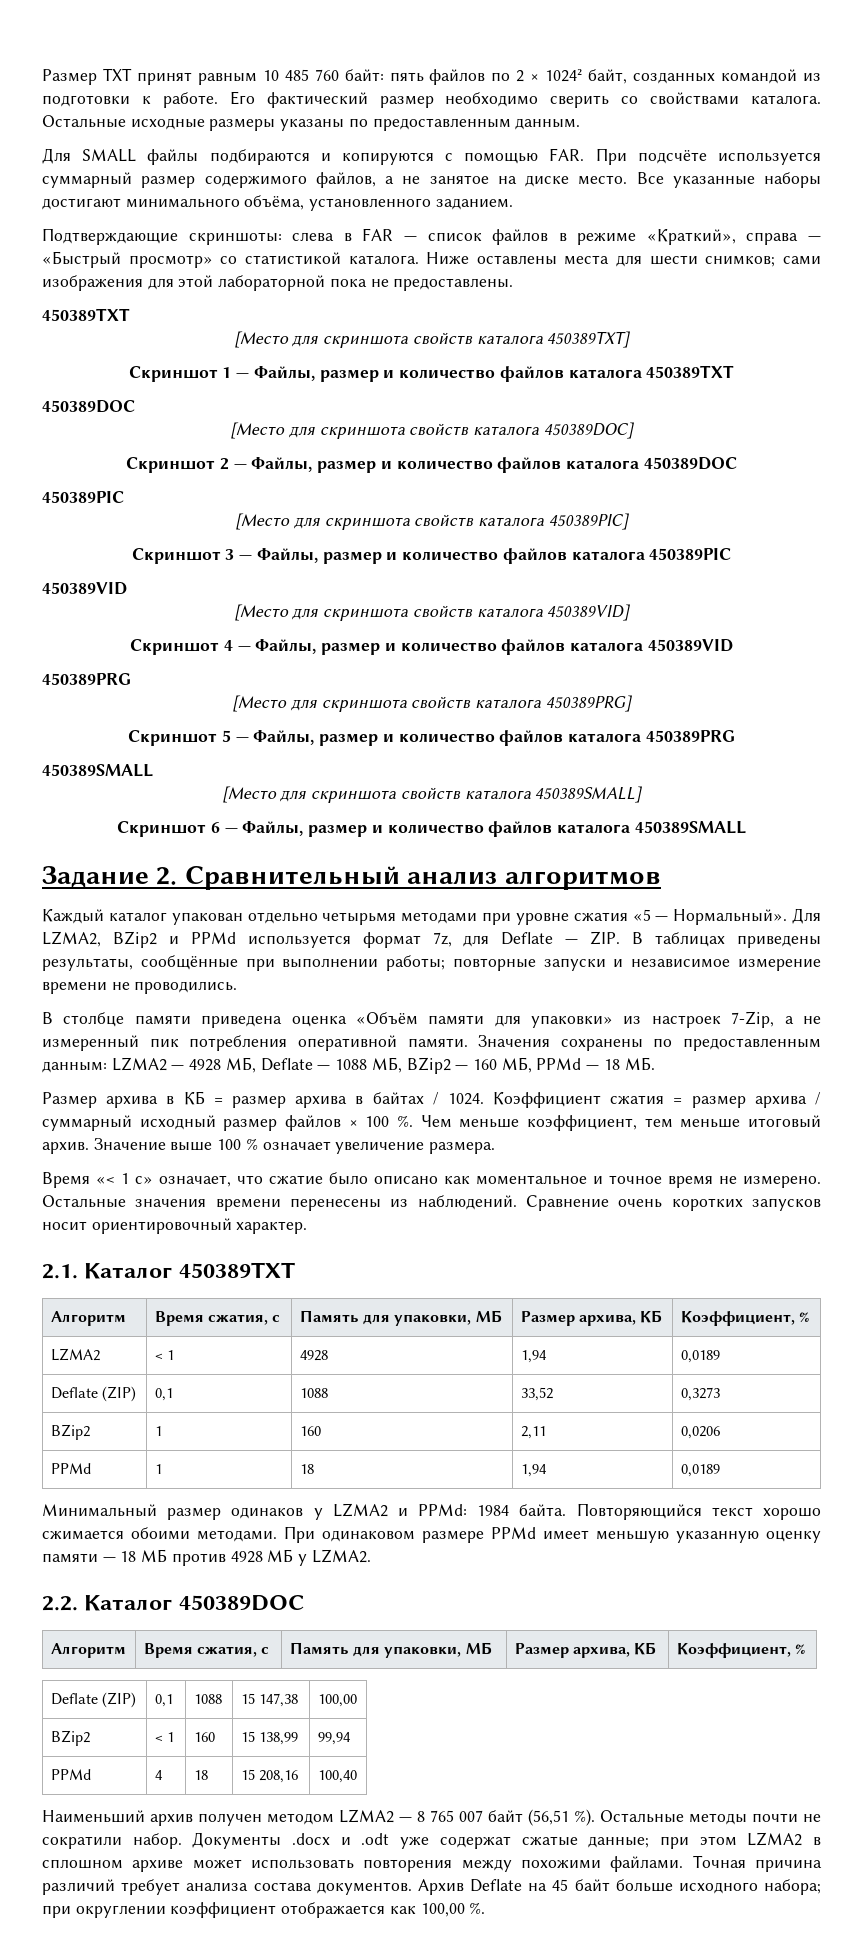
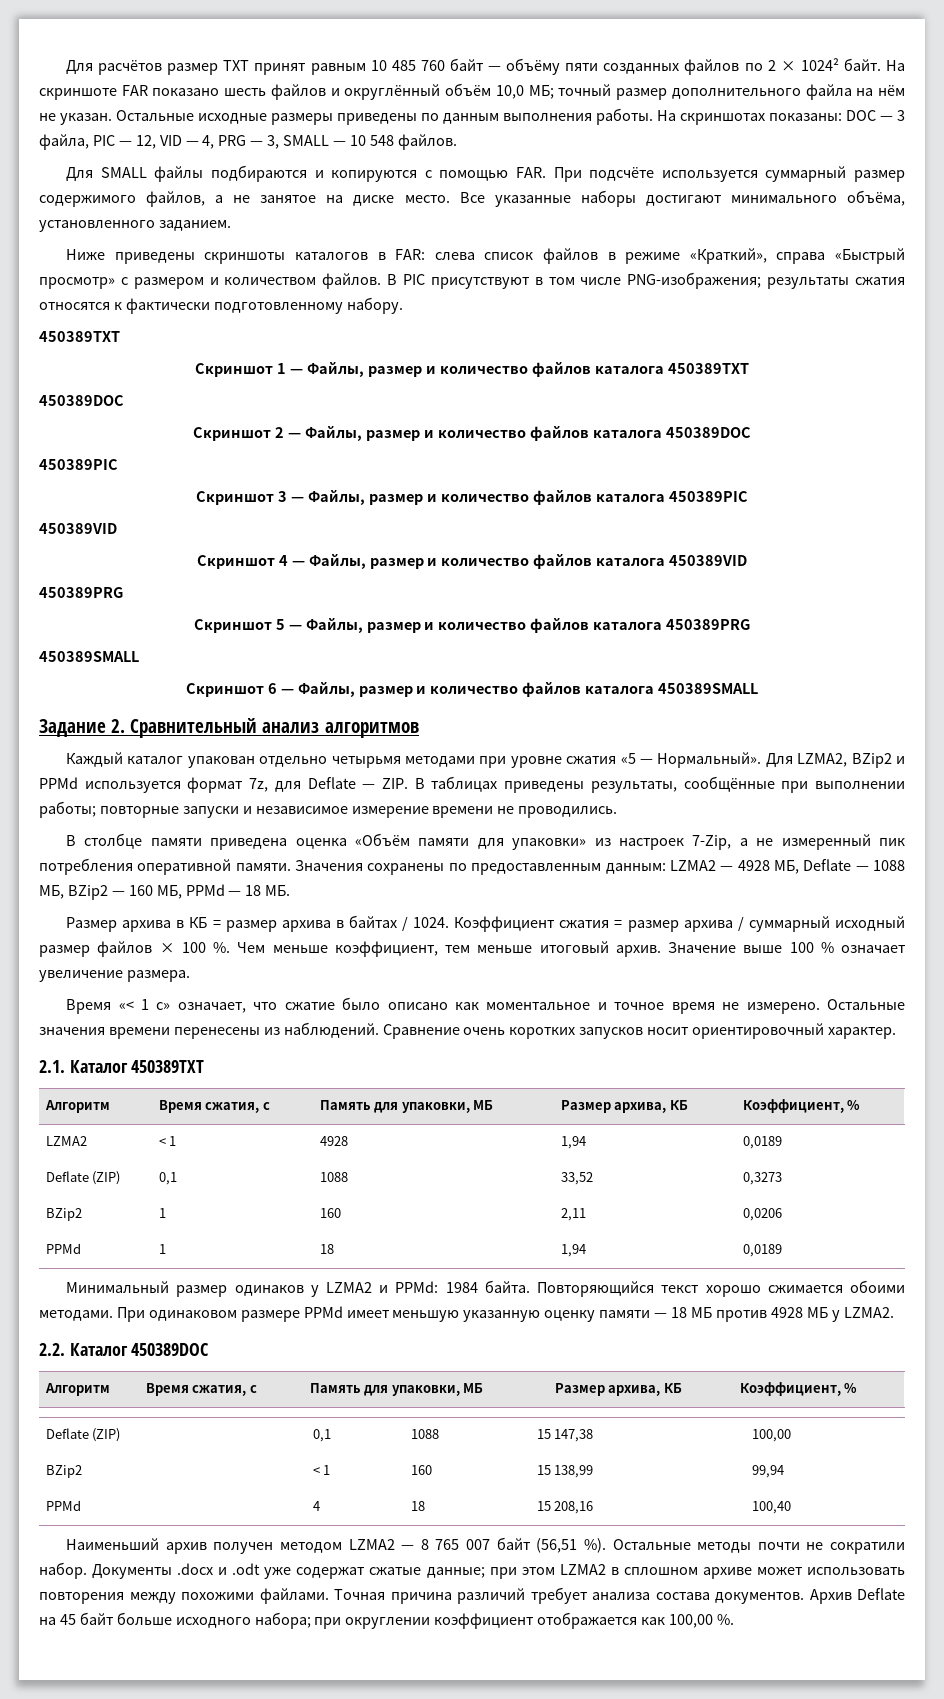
- Размер TXT принят равным 10 485 760 байт: пять файлов по 2 × 1024² байт, созданных командой из подготовки к работе. Его фактический размер необходимо сверить со свойствами каталога. Остальные исходные размеры указаны по предоставленным данным.
+ Для расчётов размер TXT принят равным 10 485 760 байт — объёму пяти созданных файлов по 2 × 1024² байт. На скриншоте FAR показано шесть файлов и округлённый объём 10,0 МБ; точный размер дополнительного файла на нём не указан. Остальные исходные размеры приведены по данным выполнения работы. На скриншотах показаны: DOC — 3 файла, PIC — 12, VID — 4, PRG — 3, SMALL — 10 548 файлов.
- Подтверждающие скриншоты: слева в FAR — список файлов в режиме «Краткий», справа — «Быстрый просмотр» со статистикой каталога. Ниже оставлены места для шести снимков; сами изображения для этой лабораторной пока не предоставлены.
+ Ниже приведены скриншоты каталогов в FAR: слева список файлов в режиме «Краткий», справа «Быстрый просмотр» с размером и количеством файлов. В PIC присутствуют в том числе PNG-изображения; результаты сжатия относятся к фактически подготовленному набору.
  450389TXT
- [Место для скриншота свойств каталога 450389TXT]
- [Место для скриншота свойств каталога 450389DOC]
- [Место для скриншота свойств каталога 450389PIC]
- [Место для скриншота свойств каталога 450389VID]
- [Место для скриншота свойств каталога 450389PRG]
- [Место для скриншота свойств каталога 450389SMALL]

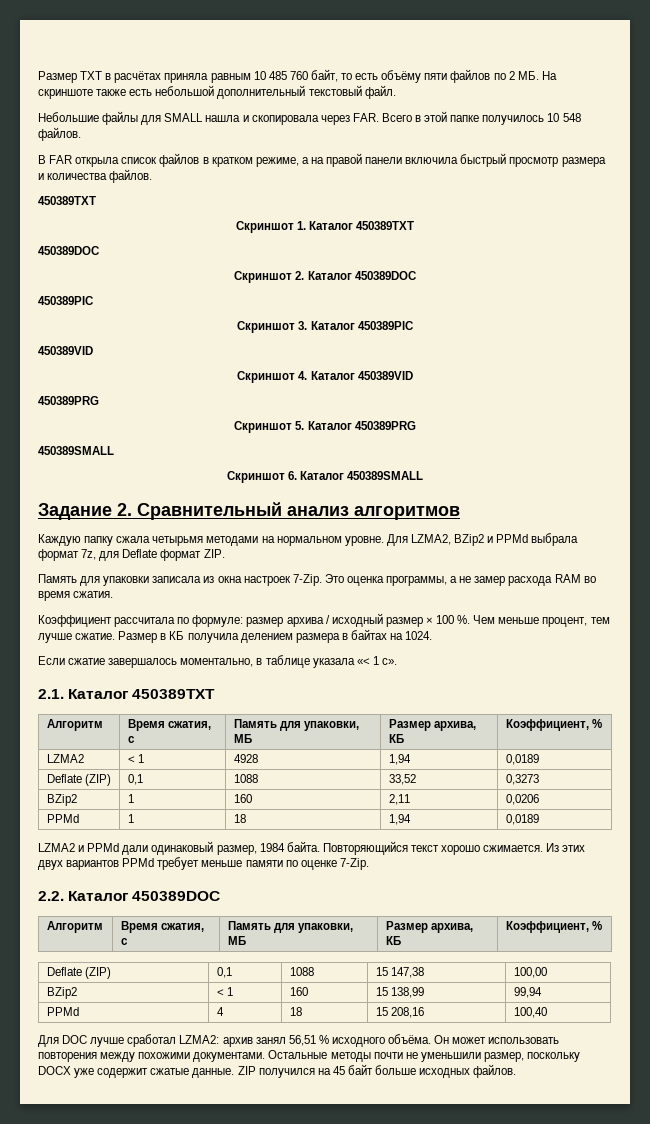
- Для расчётов размер TXT принят равным 10 485 760 байт — объёму пяти созданных файлов по 2 × 1024² байт. На скриншоте FAR показано шесть файлов и округлённый объём 10,0 МБ; точный размер дополнительного файла на нём не указан. Остальные исходные размеры приведены по данным выполнения работы. На скриншотах показаны: DOC — 3 файла, PIC — 12, VID — 4, PRG — 3, SMALL — 10 548 файлов.
- Для SMALL файлы подбираются и копируются с помощью FAR. При подсчёте используется суммарный размер содержимого файлов, а не занятое на диске место. Все указанные наборы достигают минимального объёма, установленного заданием.
- Ниже приведены скриншоты каталогов в FAR: слева список файлов в режиме «Краткий», справа «Быстрый просмотр» с размером и количеством файлов. В PIC присутствуют в том числе PNG-изображения; результаты сжатия относятся к фактически подготовленному набору.
+ Размер TXT в расчётах приняла равным 10 485 760 байт, то есть объёму пяти файлов по 2 МБ. На скриншоте также есть небольшой дополнительный текстовый файл.
+ Небольшие файлы для SMALL нашла и скопировала через FAR. Всего в этой папке получилось 10 548 файлов.
+ В FAR открыла список файлов в кратком режиме, а на правой панели включила быстрый просмотр размера и количества файлов.
  450389TXT
- Скриншот 1 — Файлы, размер и количество файлов каталога 450389TXT
+ Скриншот 1. Каталог 450389TXT
  450389DOC
- Скриншот 2 — Файлы, размер и количество файлов каталога 450389DOC
+ Скриншот 2. Каталог 450389DOC
  450389PIC
- Скриншот 3 — Файлы, размер и количество файлов каталога 450389PIC
+ Скриншот 3. Каталог 450389PIC
  450389VID
- Скриншот 4 — Файлы, размер и количество файлов каталога 450389VID
+ Скриншот 4. Каталог 450389VID
  450389PRG
- Скриншот 5 — Файлы, размер и количество файлов каталога 450389PRG
+ Скриншот 5. Каталог 450389PRG
  450389SMALL
- Скриншот 6 — Файлы, размер и количество файлов каталога 450389SMALL
+ Скриншот 6. Каталог 450389SMALL
- Каждый каталог упакован отдельно четырьмя методами при уровне сжатия «5 — Нормальный».
+ Каждую папку сжала четырьмя методами на нормальном уровне.
- Для LZMA2, BZip2 и PPMd используется формат 7z, для Deflate — ZIP. В таблицах приведены результаты, сообщённые при выполнении работы; повторные запуски и независимое измерение времени не проводились.
- В столбце памяти приведена оценка «Объём памяти для упаковки» из настроек 7-Zip, а не измеренный пик потребления оперативной памяти. Значения сохранены по предоставленным данным: LZMA2 — 4928 МБ, Deflate — 1088 МБ, BZip2 — 160 МБ, PPMd — 18 МБ.
- Размер архива в КБ = размер архива в байтах / 1024. Коэффициент сжатия = размер архива / суммарный исходный размер файлов × 100 %.
+ Для LZMA2, BZip2 и PPMd выбрала формат 7z, для Deflate формат ZIP.
+ Память для упаковки записала из окна настроек 7-Zip. Это оценка программы, а не замер расхода RAM во время сжатия.
+ Коэффициент рассчитала по формуле: размер архива / исходный размер × 100 %.
- Чем меньше коэффициент, тем меньше итоговый архив. Значение выше 100 % означает увеличение размера.
- Время «< 1 с» означает, что сжатие было описано как моментальное и точное время не измерено. Остальные значения времени перенесены из наблюдений. Сравнение очень коротких запусков носит ориентировочный характер.
+ Чем меньше процент, тем лучше сжатие. Размер в КБ получила делением размера в байтах на 1024.
+ Если сжатие завершалось моментально, в таблице указала «< 1 с».
- Минимальный размер одинаков у LZMA2 и PPMd: 1984 байта.
+ LZMA2 и PPMd дали одинаковый размер, 1984 байта.
- Повторяющийся текст хорошо сжимается обоими методами. При одинаковом размере PPMd имеет меньшую указанную оценку памяти — 18 МБ против 4928 МБ у LZMA2.
+ Повторяющийся текст хорошо сжимается. Из этих двух вариантов PPMd требует меньше памяти по оценке 7-Zip.
- Наименьший архив получен методом LZMA2 — 8 765 007 байт (56,51 %). Остальные методы почти не сократили набор. Документы .docx и .odt уже содержат сжатые данные; при этом LZMA2 в сплошном архиве может использовать повторения между похожими файлами. Точная причина различий требует анализа состава документов. Архив Deflate на 45 байт больше исходного набора; при округлении коэффициент отображается как 100,00 %.
+ Для DOC лучше сработал LZMA2: архив занял 56,51 % исходного объёма. Он может использовать повторения между похожими документами. Остальные методы почти не уменьшили размер, поскольку DOCX уже содержит сжатые данные. ZIP получился на 45 байт больше исходных файлов.

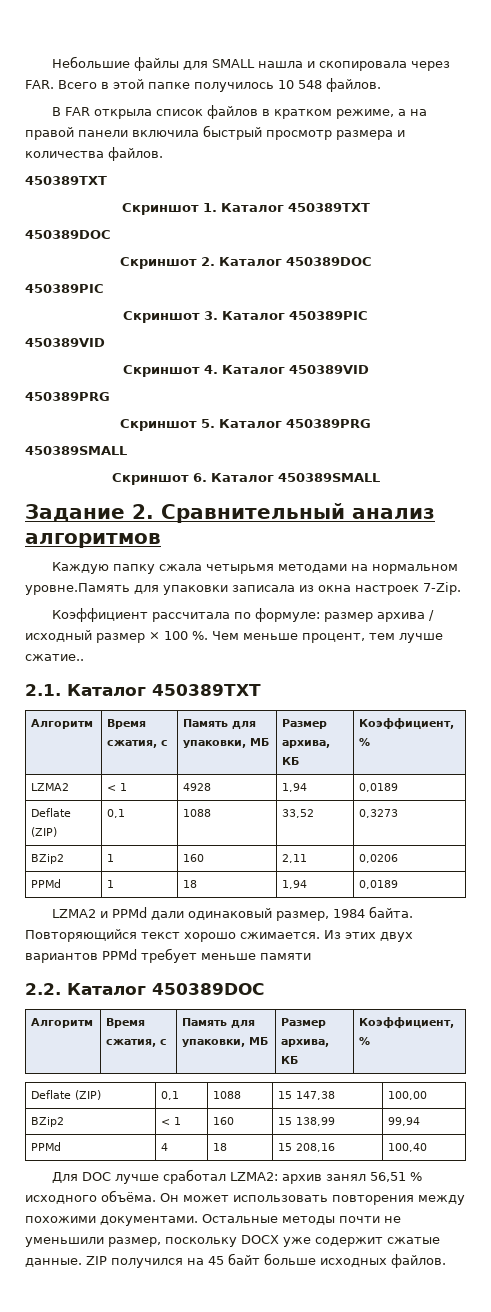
- Размер TXT в расчётах приняла равным 10 485 760 байт, то есть объёму пяти файлов по 2 МБ. На скриншоте также есть небольшой дополнительный текстовый файл.
- Каждую папку сжала четырьмя методами на нормальном уровне. Для LZMA2, BZip2 и PPMd выбрала формат 7z, для Deflate формат ZIP.
- Память для упаковки записала из окна настроек 7-Zip. Это оценка программы, а не замер расхода RAM во время сжатия.
+ Каждую папку сжала четырьмя методами на нормальном уровне.Память для упаковки записала из окна настроек 7-Zip.
- Чем меньше процент, тем лучше сжатие. Размер в КБ получила делением размера в байтах на 1024.
- Если сжатие завершалось моментально, в таблице указала «< 1 с».
+ Чем меньше процент, тем лучше сжатие..
- Из этих двух вариантов PPMd требует меньше памяти по оценке 7-Zip.
+ Из этих двух вариантов PPMd требует меньше памяти

